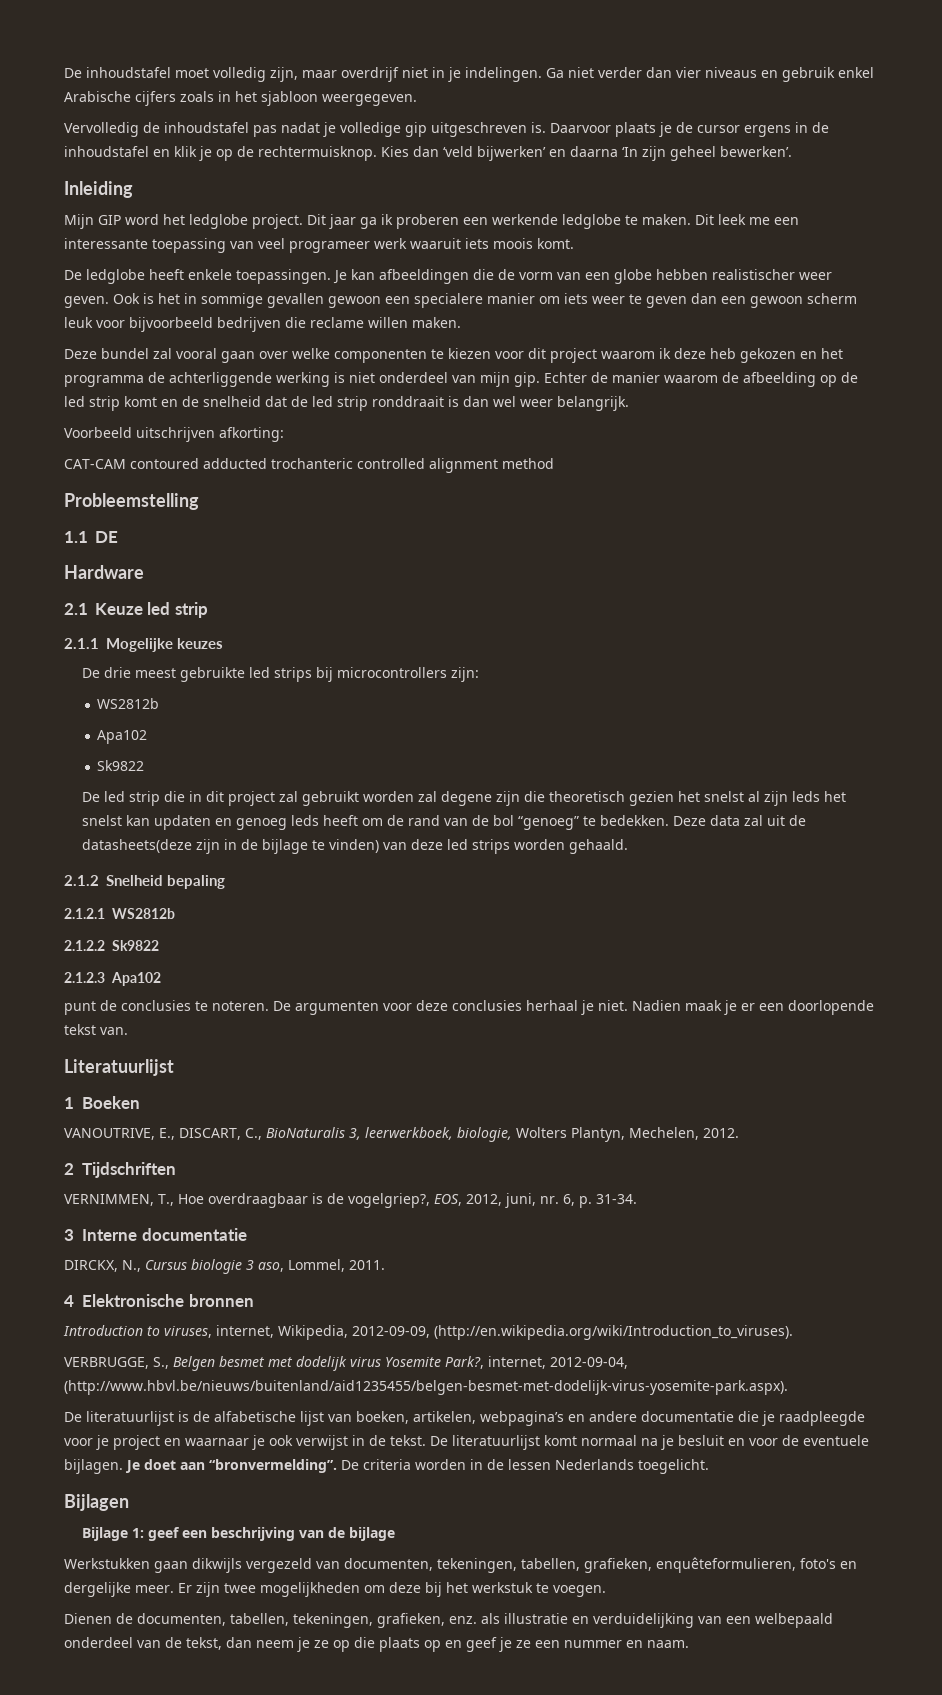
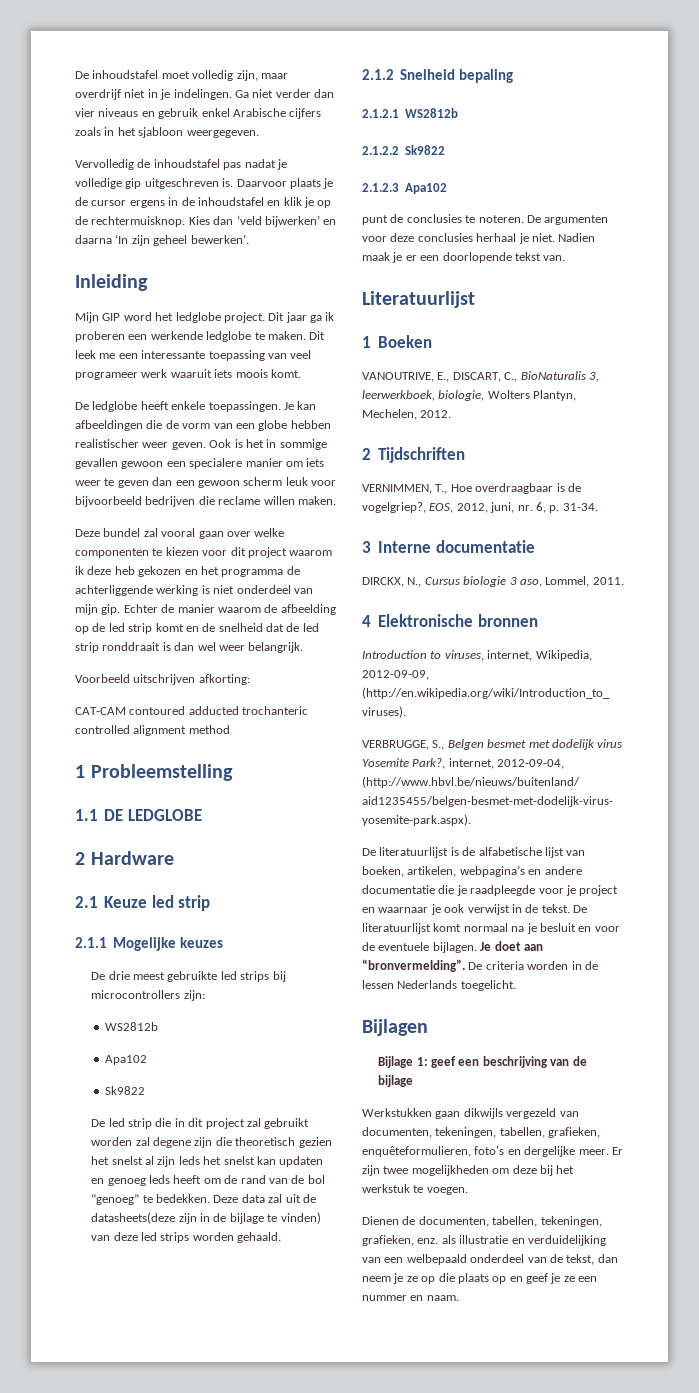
- Probleemstelling
+ 1 Probleemstelling
- 1.1 DE
- Hardware
+ 1.1 DE LEDGLOBE
+ 2 Hardware

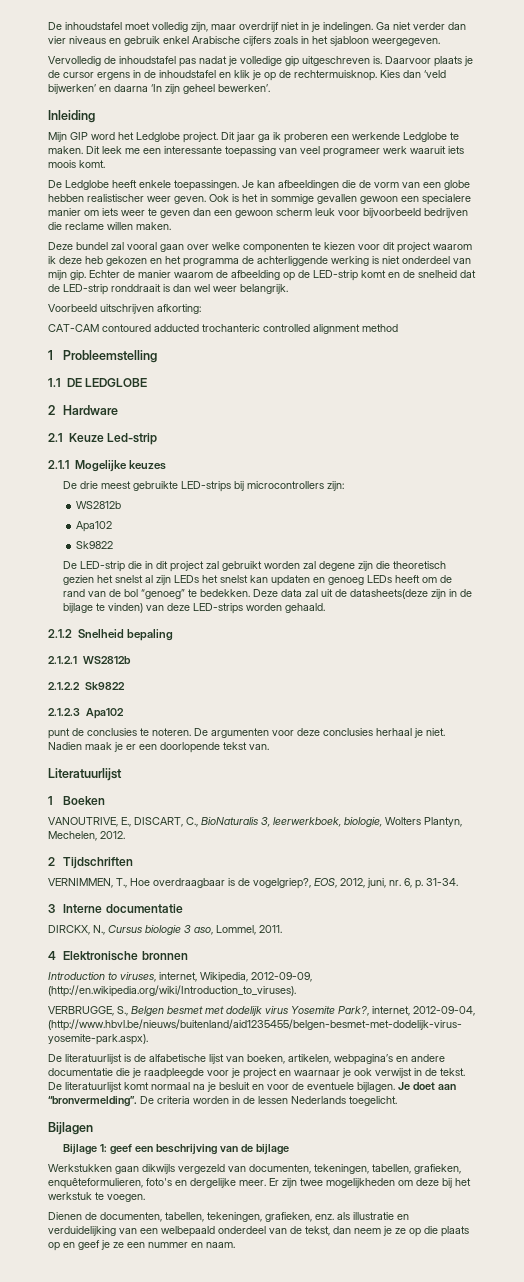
- Mijn GIP word het ledglobe project.
+ Mijn GIP word het Ledglobe project.
- Dit jaar ga ik proberen een werkende ledglobe te maken.
+ Dit jaar ga ik proberen een werkende Ledglobe te maken.
- De ledglobe heeft enkele toepassingen.
+ De Ledglobe heeft enkele toepassingen.
- Echter de manier waarom de afbeelding op de led strip komt en de snelheid dat de led strip ronddraait is dan wel weer belangrijk.
+ Echter de manier waarom de afbeelding op de LED-strip komt en de snelheid dat de LED-strip ronddraait is dan wel weer belangrijk.
- 2.1 Keuze led strip
+ 2.1 Keuze Led-strip
- De drie meest gebruikte led strips bij microcontrollers zijn:
+ De drie meest gebruikte LED-strips bij microcontrollers zijn:
- De led strip die in dit project zal gebruikt worden zal degene zijn die theoretisch gezien het snelst al zijn leds het snelst kan updaten en genoeg leds heeft om de rand van de bol “genoeg” te bedekken.
+ De LED-strip die in dit project zal gebruikt worden zal degene zijn die theoretisch gezien het snelst al zijn LEDs het snelst kan updaten en genoeg LEDs heeft om de rand van de bol “genoeg” te bedekken.
- Deze data zal uit de datasheets(deze zijn in de bijlage te vinden) van deze led strips worden gehaald.
+ Deze data zal uit de datasheets(deze zijn in de bijlage te vinden) van deze LED-strips worden gehaald.

